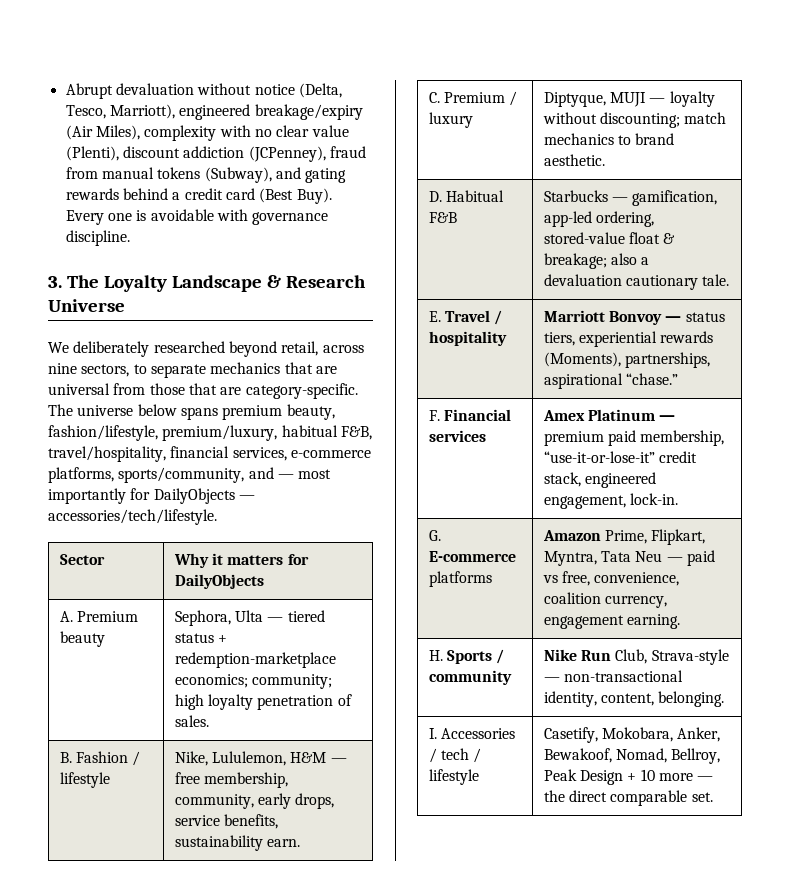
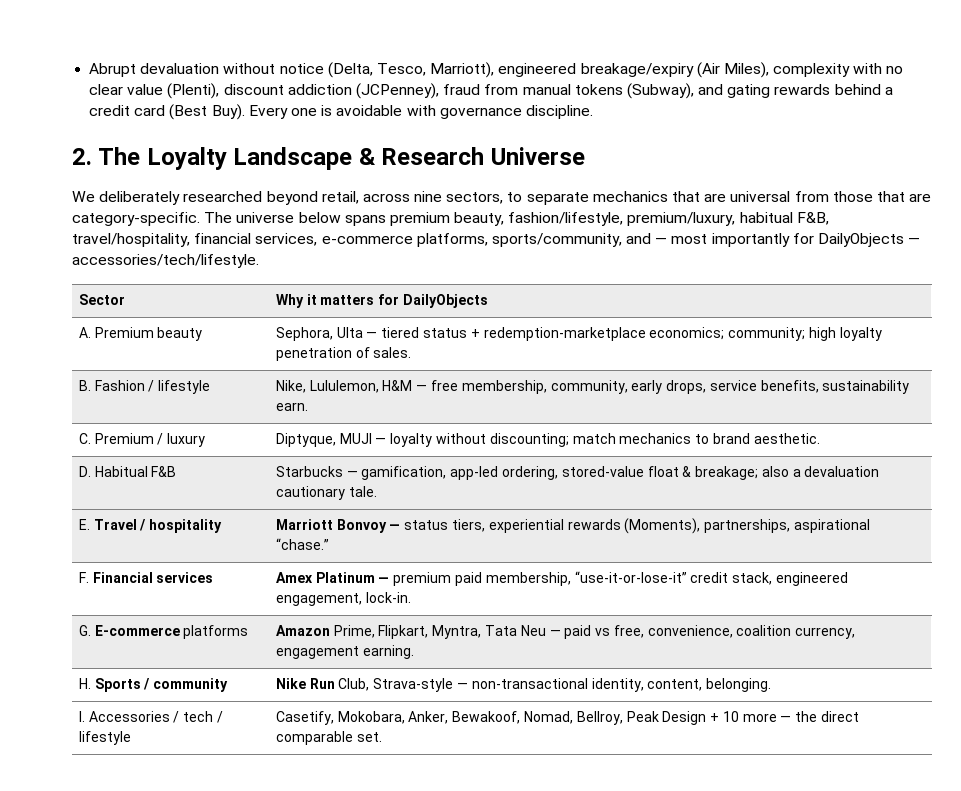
- 3. The Loyalty Landscape & Research Universe
+ 2. The Loyalty Landscape & Research Universe

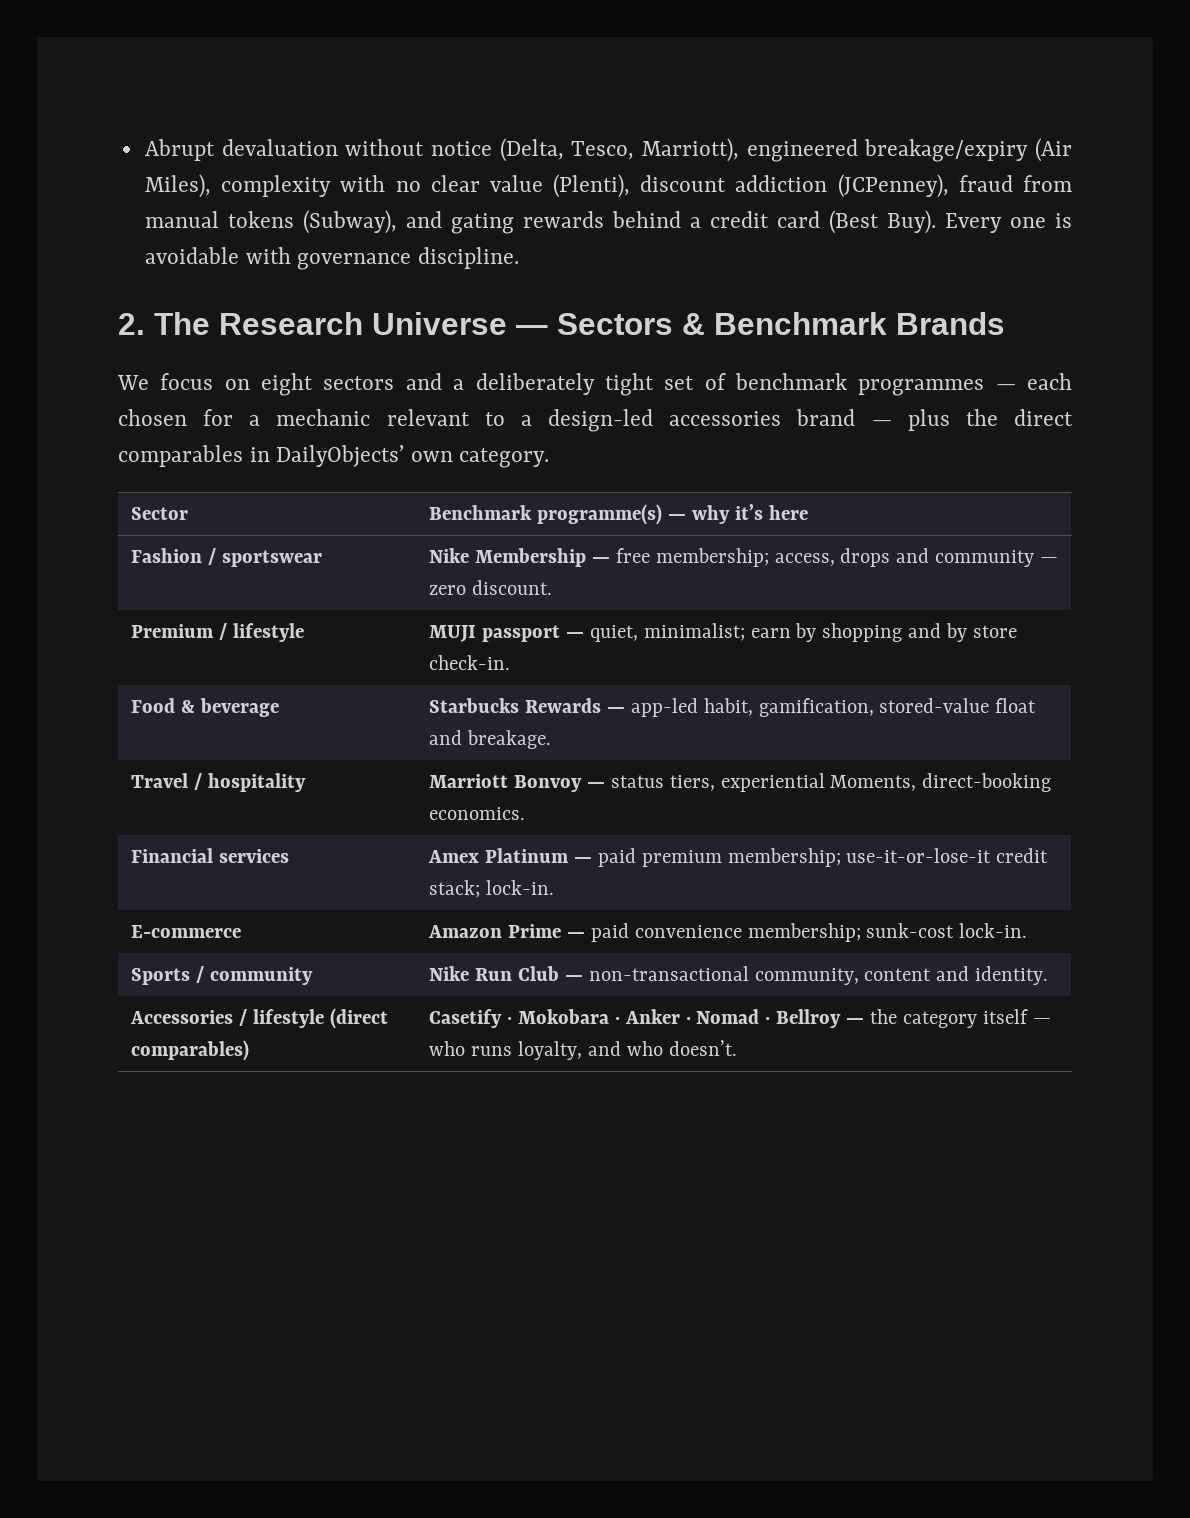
- 2. The Loyalty Landscape & Research Universe
- We deliberately researched beyond retail, across nine sectors, to separate mechanics that are universal from those that are category-specific. The universe below spans premium beauty, fashion/lifestyle, premium/luxury, habitual F&B, travel/hospitality, financial services, e-commerce platforms, sports/community, and — most importantly for DailyObjects — accessories/tech/lifestyle.
- Sector | Why it matters for DailyObjects
- A. Premium beauty | Sephora, Ulta — tiered status + redemption-marketplace economics; community; high loyalty penetration of sales.
- B. Fashion / lifestyle | Nike, Lululemon, H&M — free membership, community, early drops, service benefits, sustainability earn.
- C. Premium / luxury | Diptyque, MUJI — loyalty without discounting; match mechanics to brand aesthetic.
- D. Habitual F&B | Starbucks — gamification, app-led ordering, stored-value float & breakage; also a devaluation cautionary tale.
- E. Travel / hospitality | Marriott Bonvoy — status tiers, experiential rewards (Moments), partnerships, aspirational “chase.”
- F. Financial services | Amex Platinum — premium paid membership, “use-it-or-lose-it” credit stack, engineered engagement, lock-in.
- G. E-commerce platforms | Amazon Prime, Flipkart, Myntra, Tata Neu — paid vs free, convenience, coalition currency, engagement earning.
- H. Sports / community | Nike Run Club, Strava-style — non-transactional identity, content, belonging.
- I. Accessories / tech / lifestyle | Casetify, Mokobara, Anker, Bewakoof, Nomad, Bellroy, Peak Design + 10 more — the direct comparable set.
+ 2. The Research Universe — Sectors & Benchmark Brands
+ We focus on eight sectors and a deliberately tight set of benchmark programmes — each chosen for a mechanic relevant to a design-led accessories brand — plus the direct comparables in DailyObjects’ own category.
+ Sector | Benchmark programme(s) — why it’s here
+ Fashion / sportswear | Nike Membership — free membership; access, drops and community — zero discount.
+ Premium / lifestyle | MUJI passport — quiet, minimalist; earn by shopping and by store check-in.
+ Food & beverage | Starbucks Rewards — app-led habit, gamification, stored-value float and breakage.
+ Travel / hospitality | Marriott Bonvoy — status tiers, experiential Moments, direct-booking economics.
+ Financial services | Amex Platinum — paid premium membership; use-it-or-lose-it credit stack; lock-in.
+ E-commerce | Amazon Prime — paid convenience membership; sunk-cost lock-in.
+ Sports / community | Nike Run Club — non-transactional community, content and identity.
+ Accessories / lifestyle (direct comparables) | Casetify · Mokobara · Anker · Nomad · Bellroy — the category itself — who runs loyalty, and who doesn’t.

